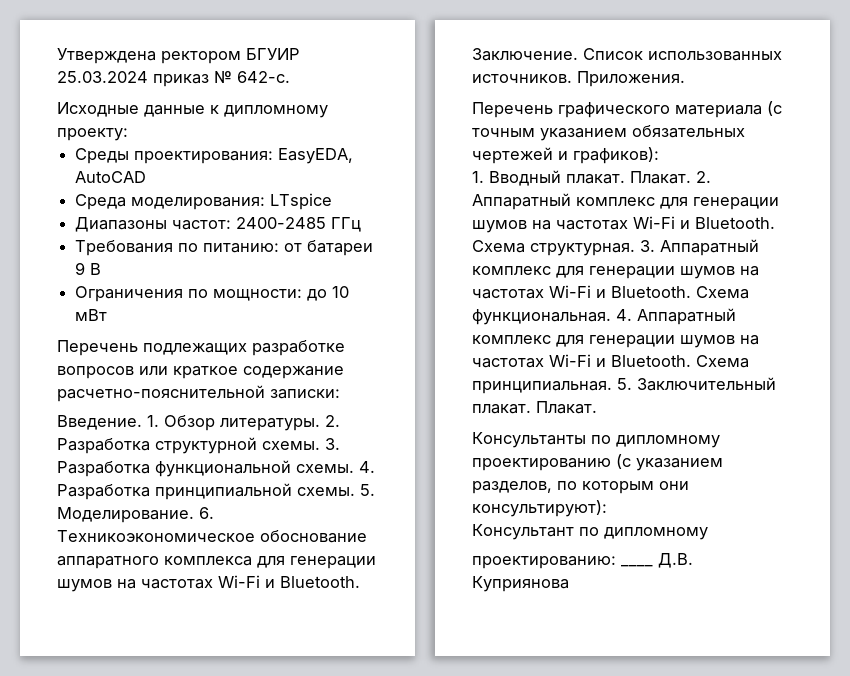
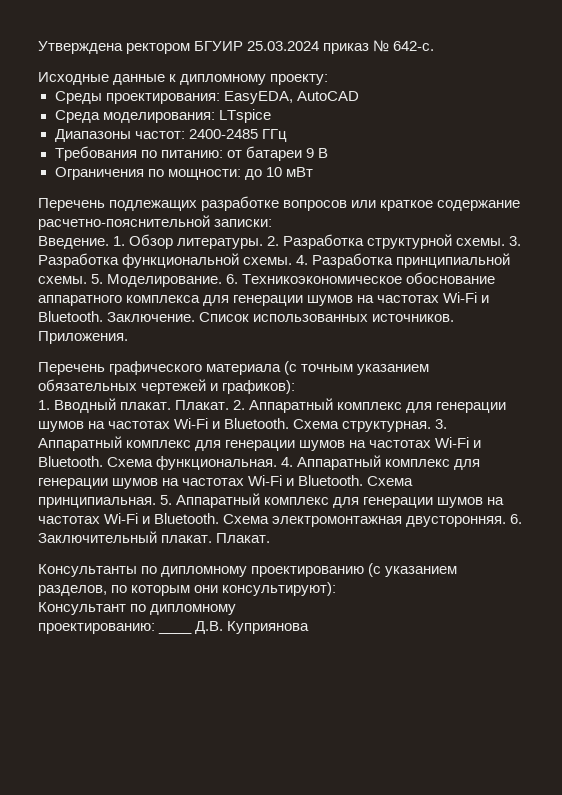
- 5. Заключительный плакат.
+ 5. Аппаратный комплекс для генерации шумов на частотах Wi-Fi и Bluetooth. Схема электромонтажная двусторонняя. 6. Заключительный плакат.

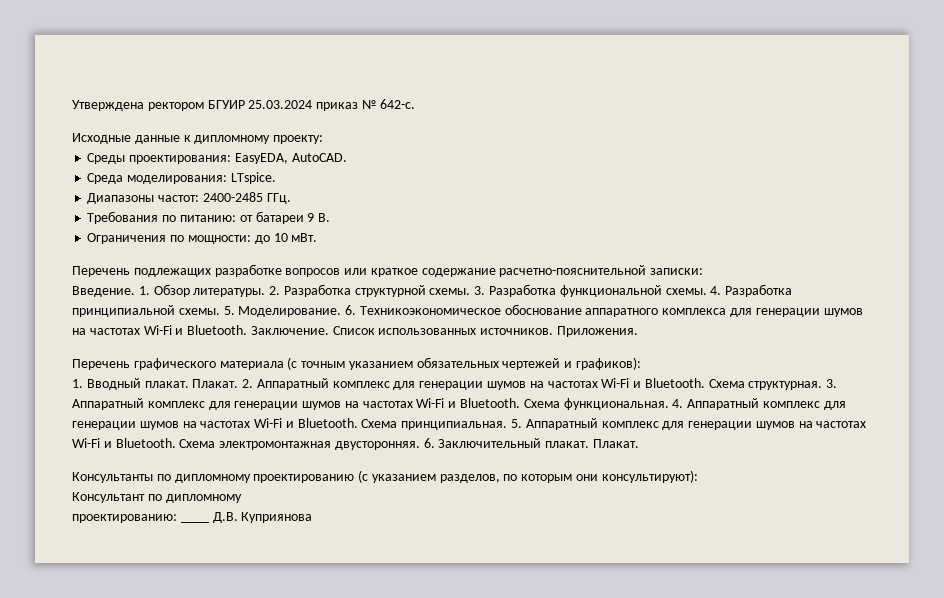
- Среды проектирования: EasyEDA, AutoCAD
+ Среды проектирования: EasyEDA, AutoCAD.
- Среда моделирования: LTspice
+ Среда моделирования: LTspice.
- Диапазоны частот: 2400-2485 ГГц
+ Диапазоны частот: 2400-2485 ГГц.
- Требования по питанию: от батареи 9 В
+ Требования по питанию: от батареи 9 В.
- Ограничения по мощности: до 10 мВт
+ Ограничения по мощности: до 10 мВт.

